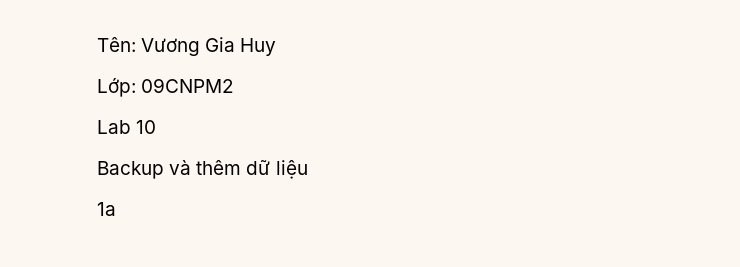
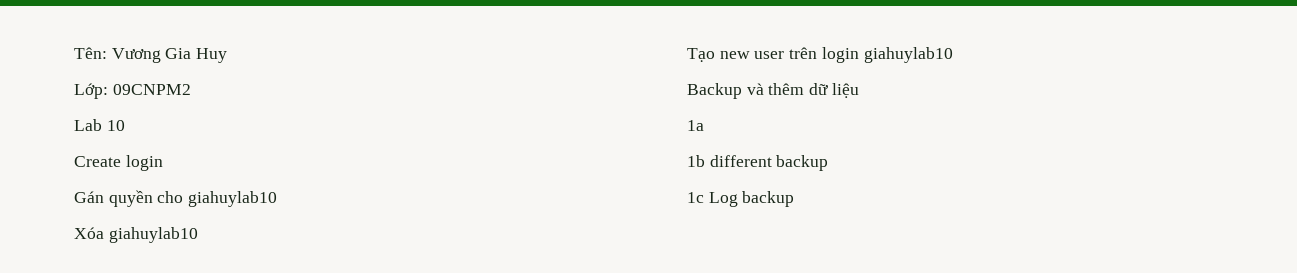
+ Create login
+ Gán quyền cho giahuylab10
+ Xóa giahuylab10
+ Tạo new user trên login giahuylab10
+ 1b different backup
+ 1c Log backup

